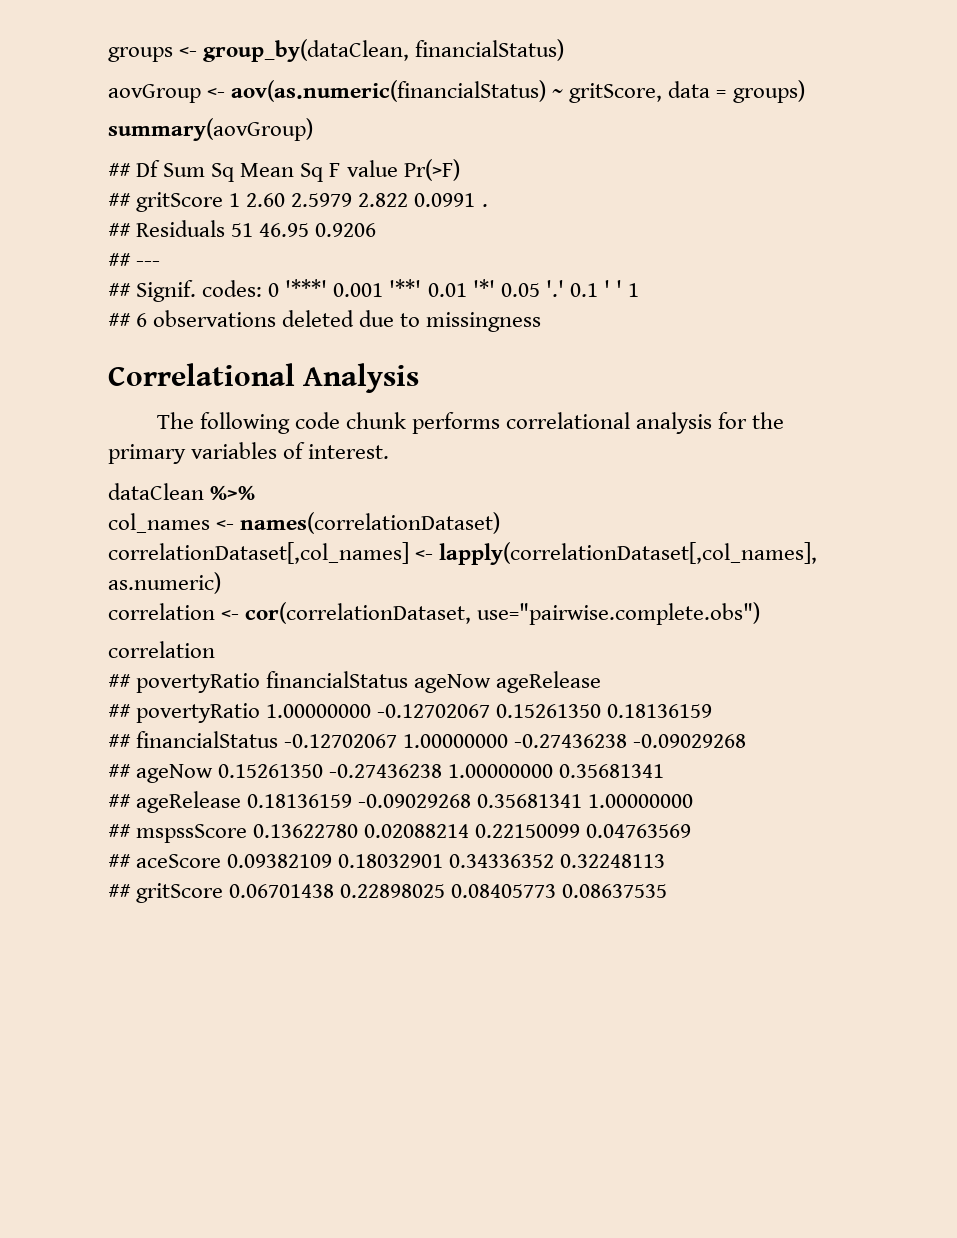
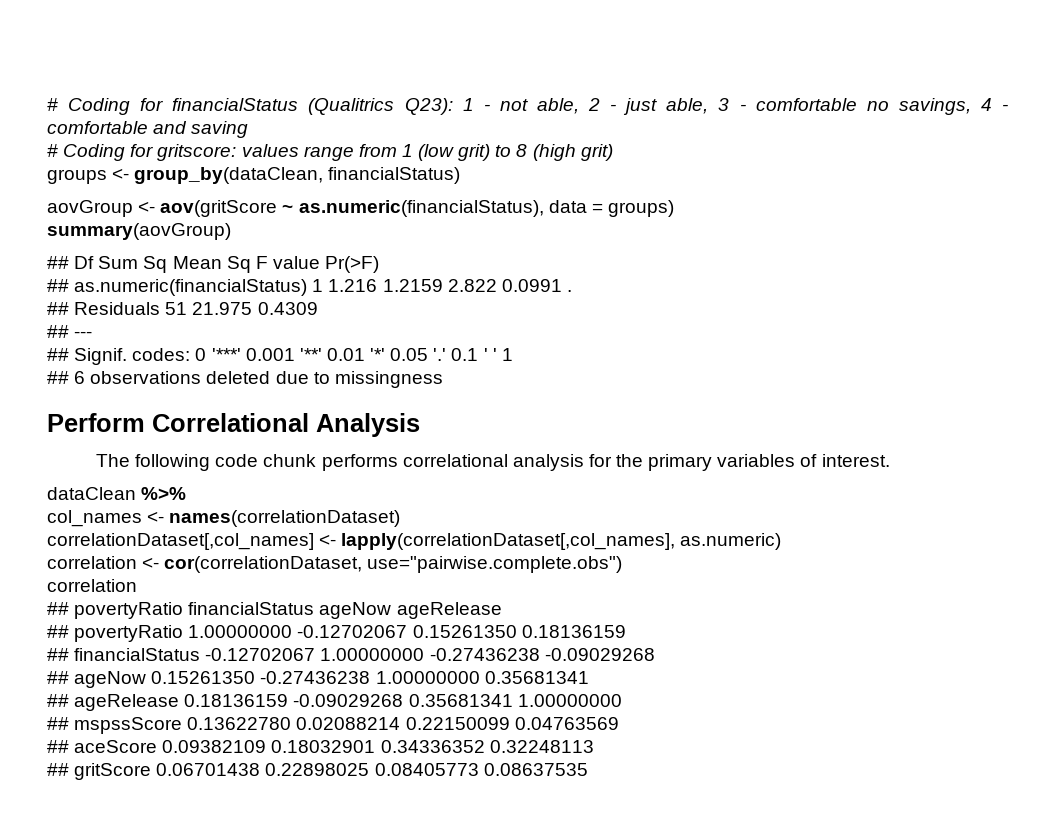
+ # Coding for financialStatus (Qualitrics Q23): 1 - not able, 2 - just able, 3 - comfortable no savings, 4 - comfortable and saving
+ # Coding for gritscore: values range from 1 (low grit) to 8 (high grit)
- aovGroup <- aov(as.numeric(financialStatus) ~ gritScore, data = groups)
+ aovGroup <- aov(gritScore ~ as.numeric(financialStatus), data = groups)
- ## gritScore 1 2.60 2.5979 2.822 0.0991 .
+ ## as.numeric(financialStatus) 1 1.216 1.2159 2.822 0.0991 .
- ## Residuals 51 46.95 0.9206
+ ## Residuals 51 21.975 0.4309
- Correlational Analysis
+ Perform Correlational Analysis

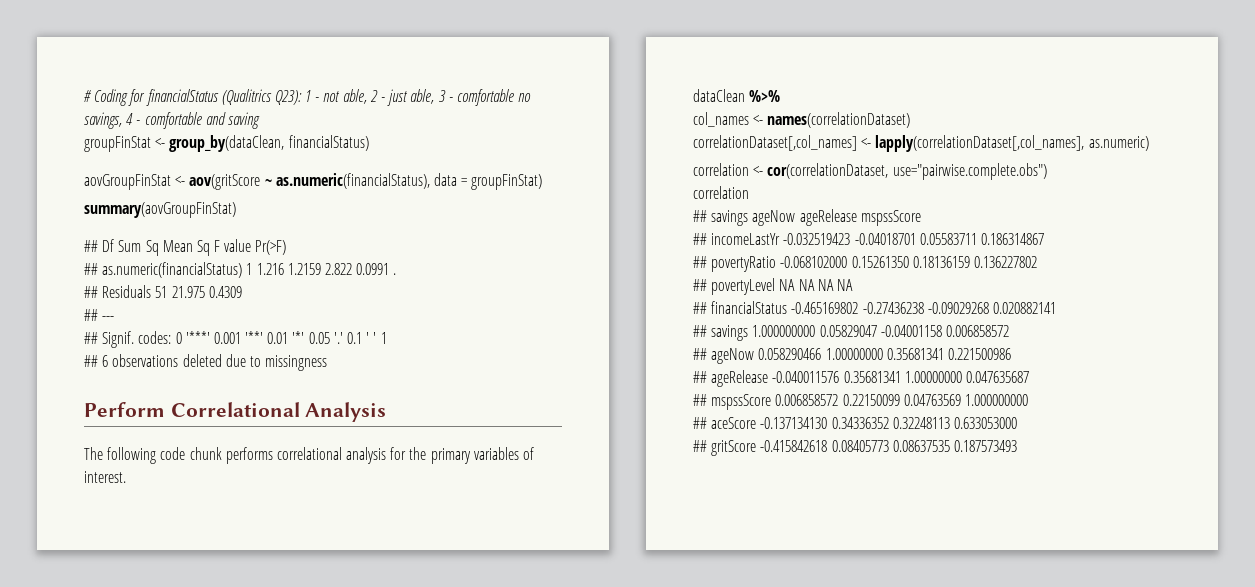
- # Coding for gritscore: values range from 1 (low grit) to 8 (high grit)
- groups <- group_by(dataClean, financialStatus)
+ groupFinStat <- group_by(dataClean, financialStatus)
- aovGroup <- aov(gritScore ~ as.numeric(financialStatus), data = groups)
- summary(aovGroup)
+ aovGroupFinStat <- aov(gritScore ~ as.numeric(financialStatus), data = groupFinStat)
+ summary(aovGroupFinStat)
- ## povertyRatio financialStatus ageNow ageRelease
- ## povertyRatio 1.00000000 -0.12702067 0.15261350 0.18136159
+ ## savings ageNow ageRelease mspssScore
+ ## incomeLastYr -0.032519423 -0.04018701 0.05583711 0.186314867
+ ## povertyRatio -0.068102000 0.15261350 0.18136159 0.136227802
+ ## povertyLevel NA NA NA NA
- ## financialStatus -0.12702067 1.00000000 -0.27436238 -0.09029268
+ ## financialStatus -0.465169802 -0.27436238 -0.09029268 0.020882141
+ ## savings 1.000000000 0.05829047 -0.04001158 0.006858572
- ## ageNow 0.15261350 -0.27436238 1.00000000 0.35681341
+ ## ageNow 0.058290466 1.00000000 0.35681341 0.221500986
- ## ageRelease 0.18136159 -0.09029268 0.35681341 1.00000000
+ ## ageRelease -0.040011576 0.35681341 1.00000000 0.047635687
- ## mspssScore 0.13622780 0.02088214 0.22150099 0.04763569
+ ## mspssScore 0.006858572 0.22150099 0.04763569 1.000000000
- ## aceScore 0.09382109 0.18032901 0.34336352 0.32248113
+ ## aceScore -0.137134130 0.34336352 0.32248113 0.633053000
- ## gritScore 0.06701438 0.22898025 0.08405773 0.08637535
+ ## gritScore -0.415842618 0.08405773 0.08637535 0.187573493

